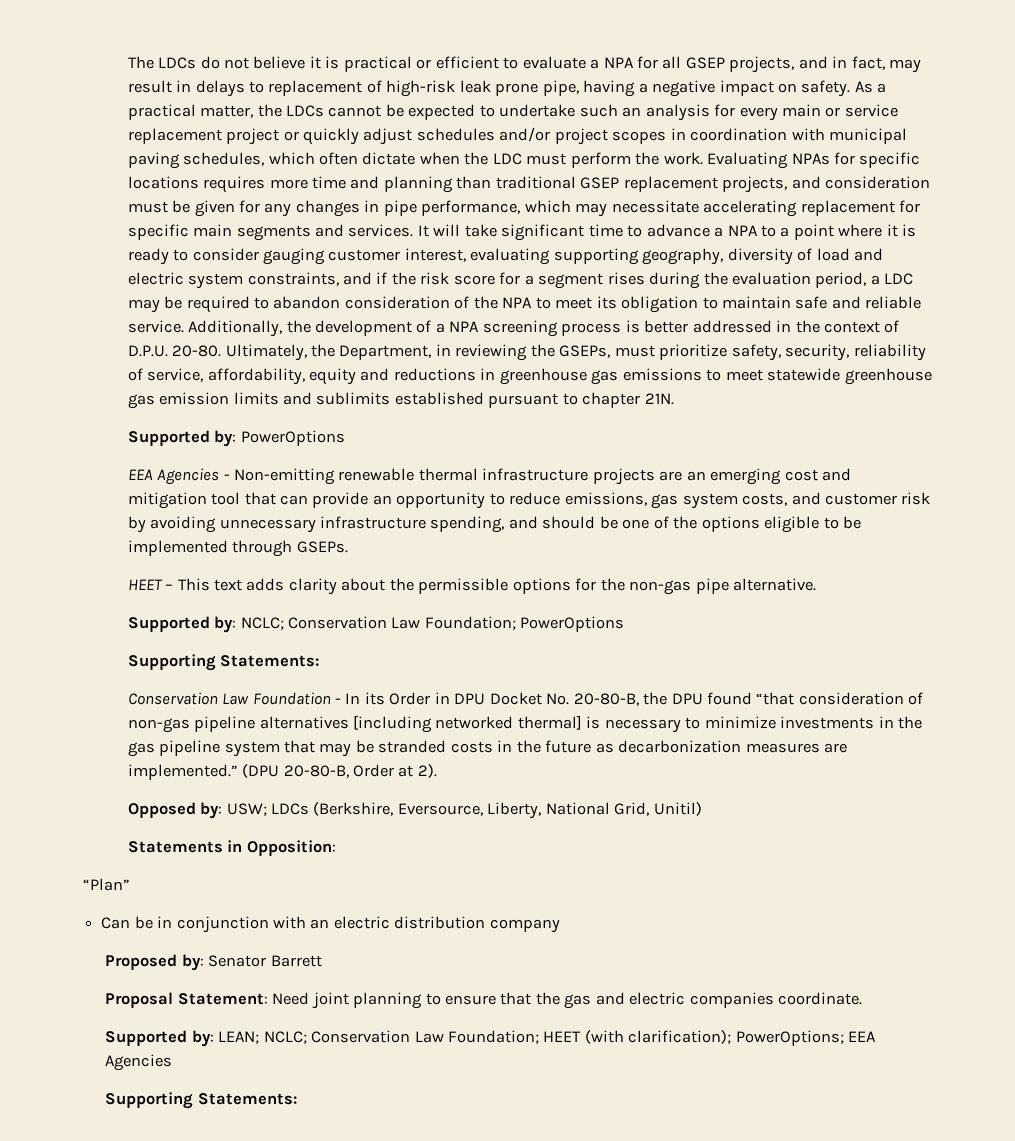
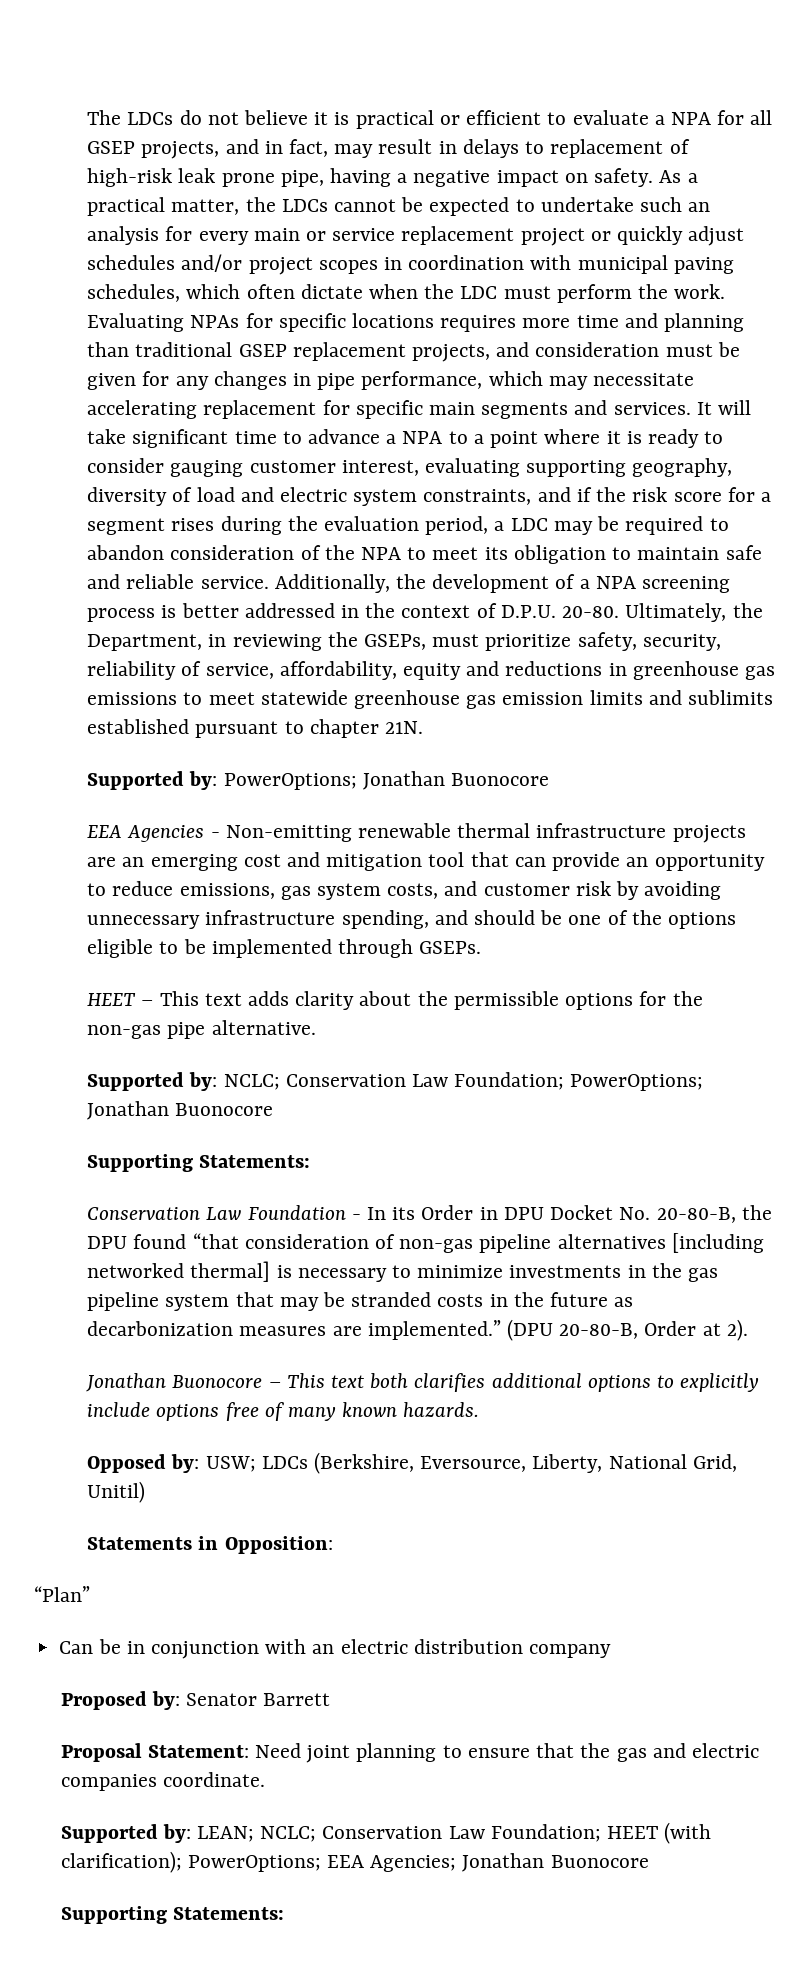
- Supported by: PowerOptions
+ Supported by: PowerOptions; Jonathan Buonocore
- Supported by: NCLC; Conservation Law Foundation; PowerOptions
+ Supported by: NCLC; Conservation Law Foundation; PowerOptions; Jonathan Buonocore
+ Jonathan Buonocore – This text both clarifies additional options to explicitly include options free of many known hazards.
- Supported by: LEAN; NCLC; Conservation Law Foundation; HEET (with clarification); PowerOptions; EEA Agencies
+ Supported by: LEAN; NCLC; Conservation Law Foundation; HEET (with clarification); PowerOptions; EEA Agencies; Jonathan Buonocore

